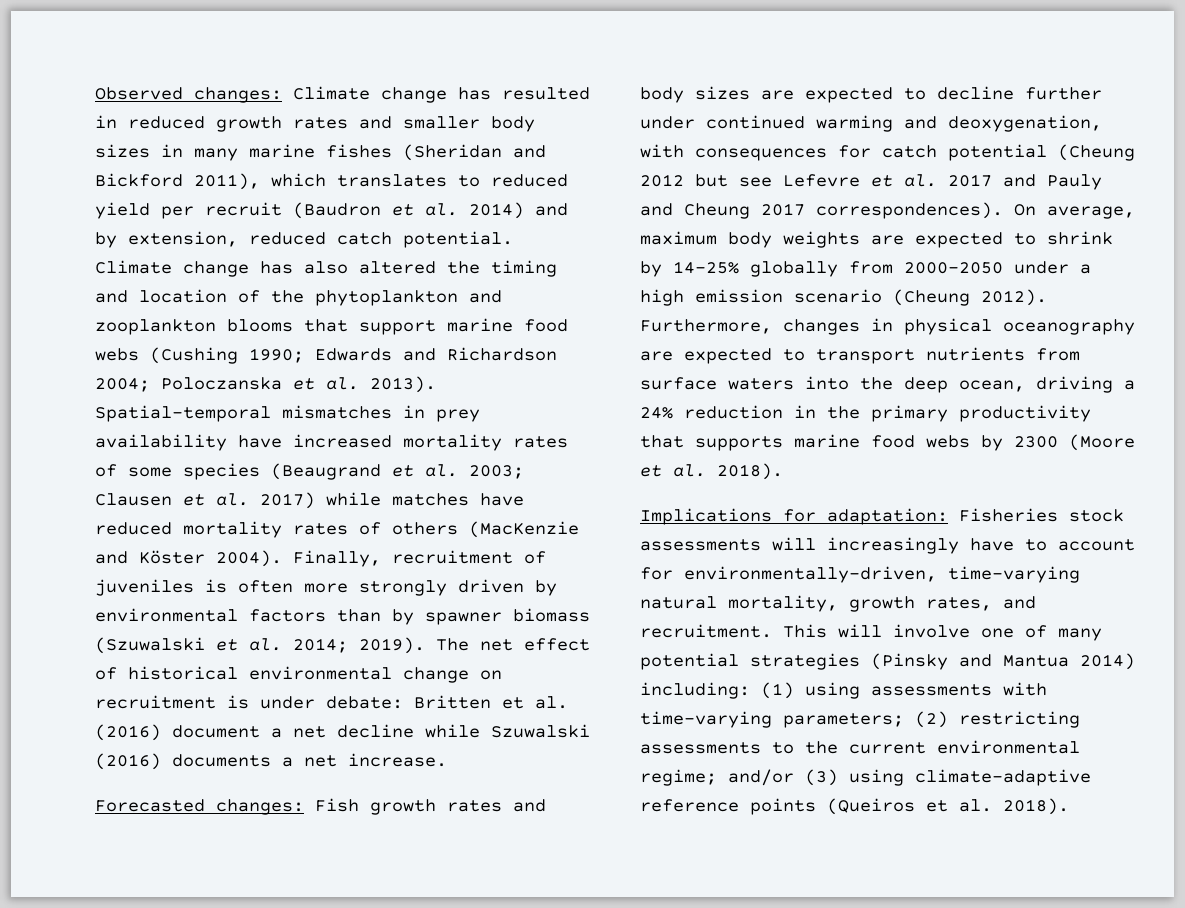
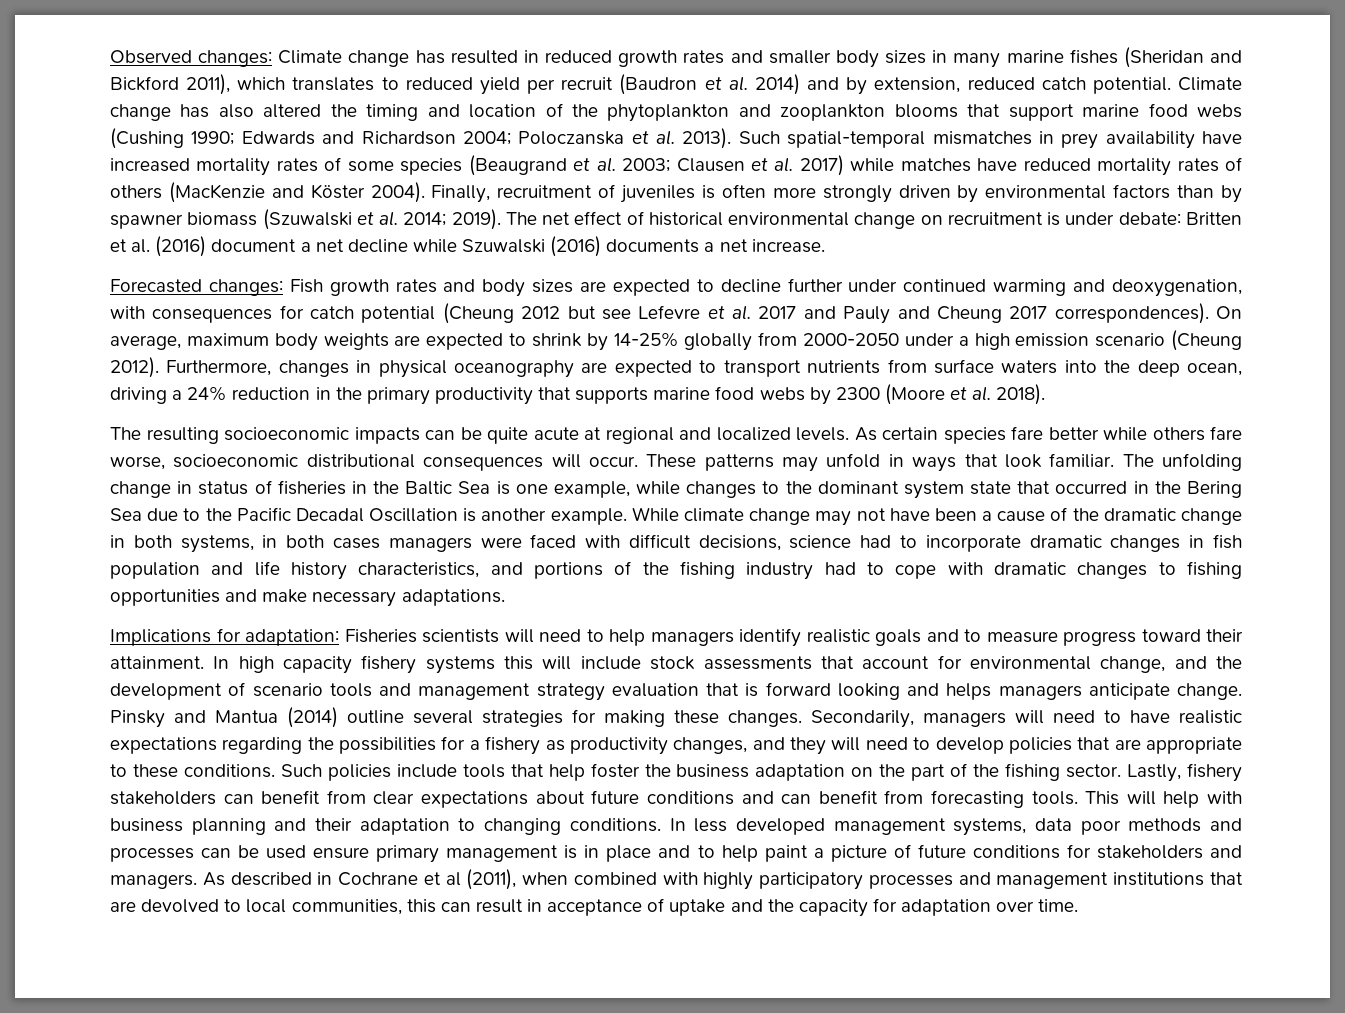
- Spatial-temporal mismatches in prey availability have increased mortality rates of some species (Beaugrand et al. 2003; Clausen et al. 2017) while matches have reduced mortality rates of others (MacKenzie and Köster 2004).
+ Such spatial-temporal mismatches in prey availability have increased mortality rates of some species (Beaugrand et al. 2003; Clausen et al. 2017) while matches have reduced mortality rates of others (MacKenzie and Köster 2004).
- Implications for adaptation: Fisheries stock assessments will increasingly have to account for environmentally-driven, time-varying natural mortality, growth rates, and recruitment. This will involve one of many potential strategies (Pinsky and Mantua 2014) including: (1) using assessments with time-varying parameters; (2) restricting assessments to the current environmental regime; and/or (3) using climate-adaptive reference points (Queiros et al. 2018).
+ The resulting socioeconomic impacts can be quite acute at regional and localized levels. As certain species fare better while others fare worse, socioeconomic distributional consequences will occur. These patterns may unfold in ways that look familiar. The unfolding change in status of fisheries in the Baltic Sea is one example, while changes to the dominant system state that occurred in the Bering Sea due to the Pacific Decadal Oscillation is another example. While climate change may not have been a cause of the dramatic change in both systems, in both cases managers were faced with difficult decisions, science had to incorporate dramatic changes in fish population and life history characteristics, and portions of the fishing industry had to cope with dramatic changes to fishing opportunities and make necessary adaptations.
+ Implications for adaptation: Fisheries scientists will need to help managers identify realistic goals and to measure progress toward their attainment. In high capacity fishery systems this will include stock assessments that account for environmental change, and the development of scenario tools and management strategy evaluation that is forward looking and helps managers anticipate change. Pinsky and Mantua (2014) outline several strategies for making these changes. Secondarily, managers will need to have realistic expectations regarding the possibilities for a fishery as productivity changes, and they will need to develop policies that are appropriate to these conditions. Such policies include tools that help foster the business adaptation on the part of the fishing sector. Lastly, fishery stakeholders can benefit from clear expectations about future conditions and can benefit from forecasting tools. This will help with business planning and their adaptation to changing conditions. In less developed management systems, data poor methods and processes can be used ensure primary management is in place and to help paint a picture of future conditions for stakeholders and managers. As described in Cochrane et al (2011), when combined with highly participatory processes and management institutions that are devolved to local communities, this can result in acceptance of uptake and the capacity for adaptation over time.

